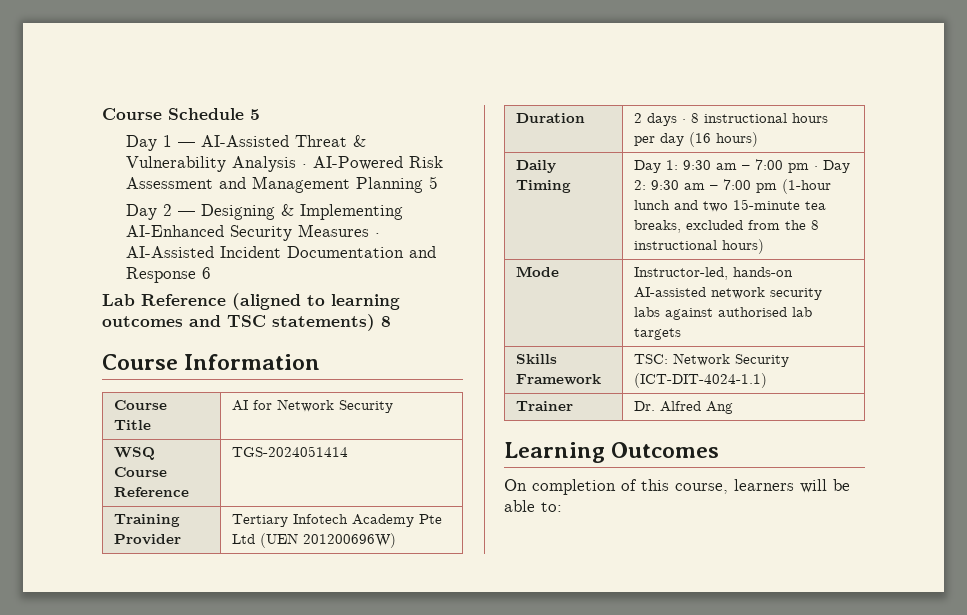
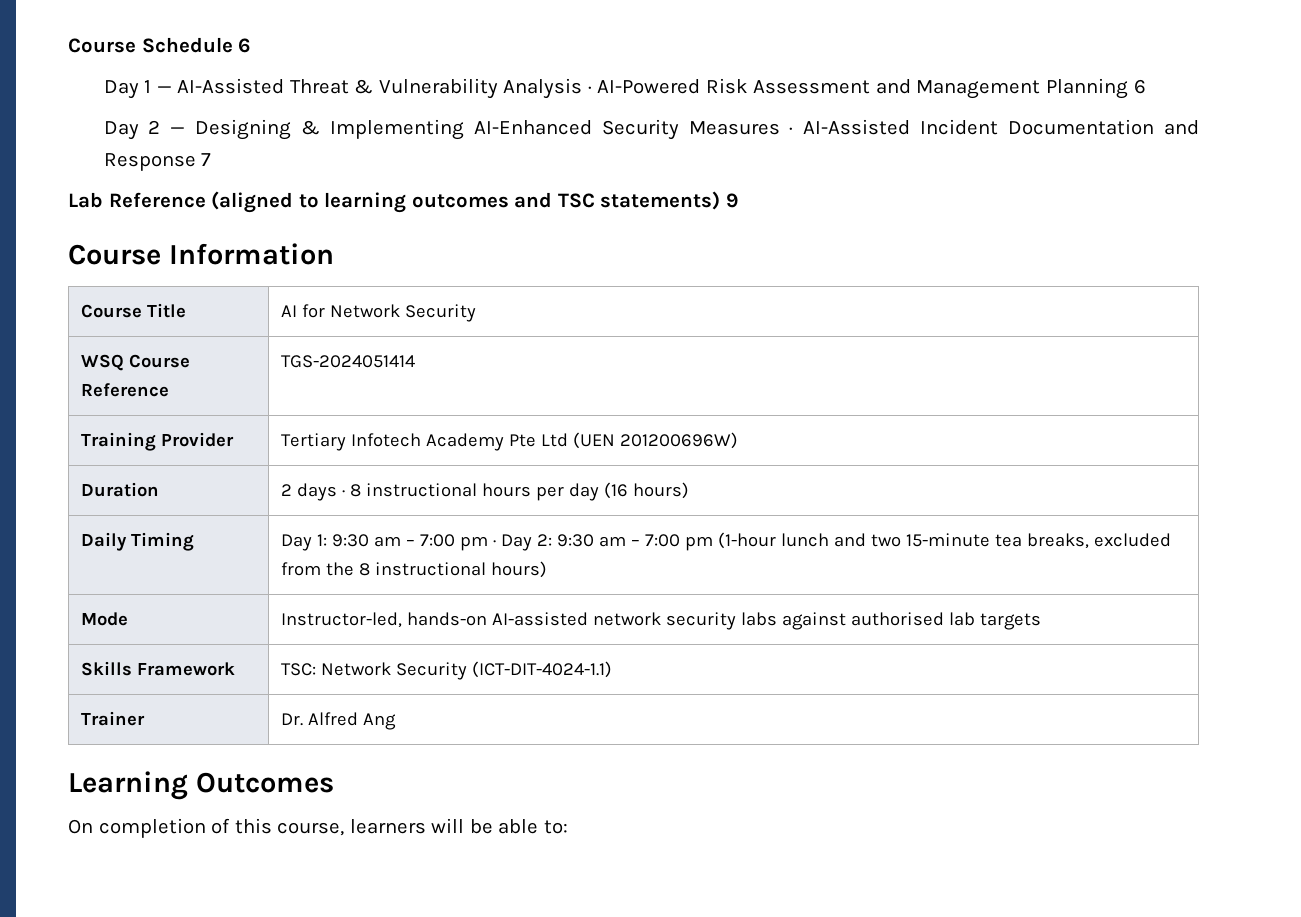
- Course Schedule 5
+ Course Schedule 6
- Day 1 — AI-Assisted Threat & Vulnerability Analysis · AI-Powered Risk Assessment and Management Planning 5
+ Day 1 — AI-Assisted Threat & Vulnerability Analysis · AI-Powered Risk Assessment and Management Planning 6
- Day 2 — Designing & Implementing AI-Enhanced Security Measures · AI-Assisted Incident Documentation and Response 6
+ Day 2 — Designing & Implementing AI-Enhanced Security Measures · AI-Assisted Incident Documentation and Response 7
- Lab Reference (aligned to learning outcomes and TSC statements) 8
+ Lab Reference (aligned to learning outcomes and TSC statements) 9

